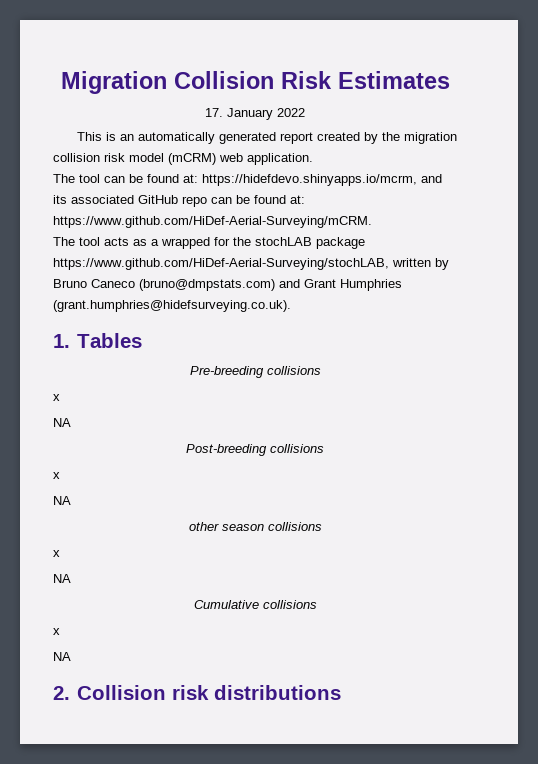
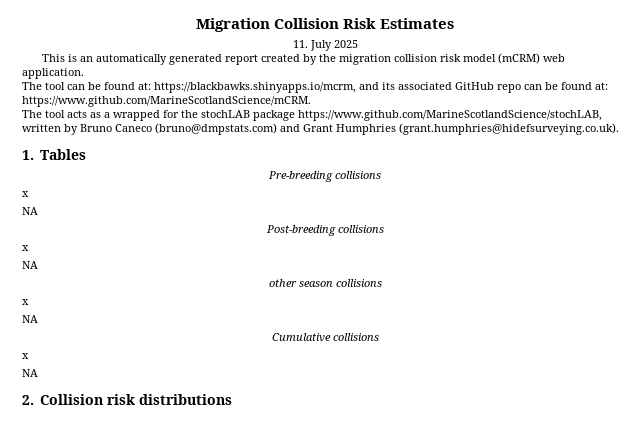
- 17. January 2022
+ 11. July 2025
- The tool can be found at: https://hidefdevo.shinyapps.io/mcrm, and its associated GitHub repo can be found at: https://www.github.com/HiDef-Aerial-Surveying/mCRM.
+ The tool can be found at: https://blackbawks.shinyapps.io/mcrm, and its associated GitHub repo can be found at: https://www.github.com/MarineScotlandScience/mCRM.
- The tool acts as a wrapped for the stochLAB package https://www.github.com/HiDef-Aerial-Surveying/stochLAB, written by Bruno Caneco (bruno@dmpstats.com) and Grant Humphries (grant.humphries@hidefsurveying.co.uk).
+ The tool acts as a wrapped for the stochLAB package https://www.github.com/MarineScotlandScience/stochLAB, written by Bruno Caneco (bruno@dmpstats.com) and Grant Humphries (grant.humphries@hidefsurveying.co.uk).

